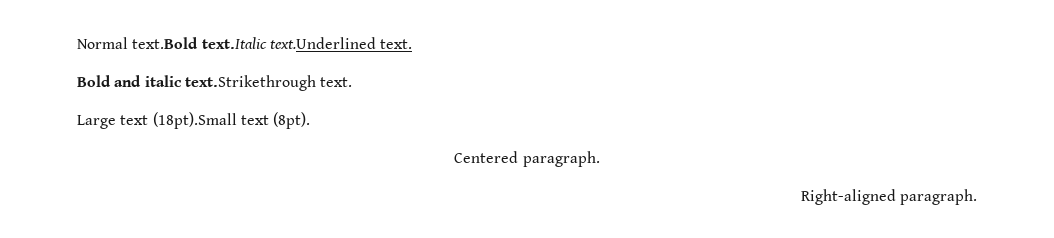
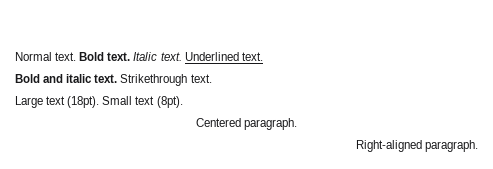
- Normal text.Bold text.Italic text.Underlined text.
+ Normal text. Bold text. Italic text. Underlined text.
- Bold and italic text.Strikethrough text.
+ Bold and italic text. Strikethrough text.
- Large text (18pt).Small text (8pt).
+ Large text (18pt). Small text (8pt).

